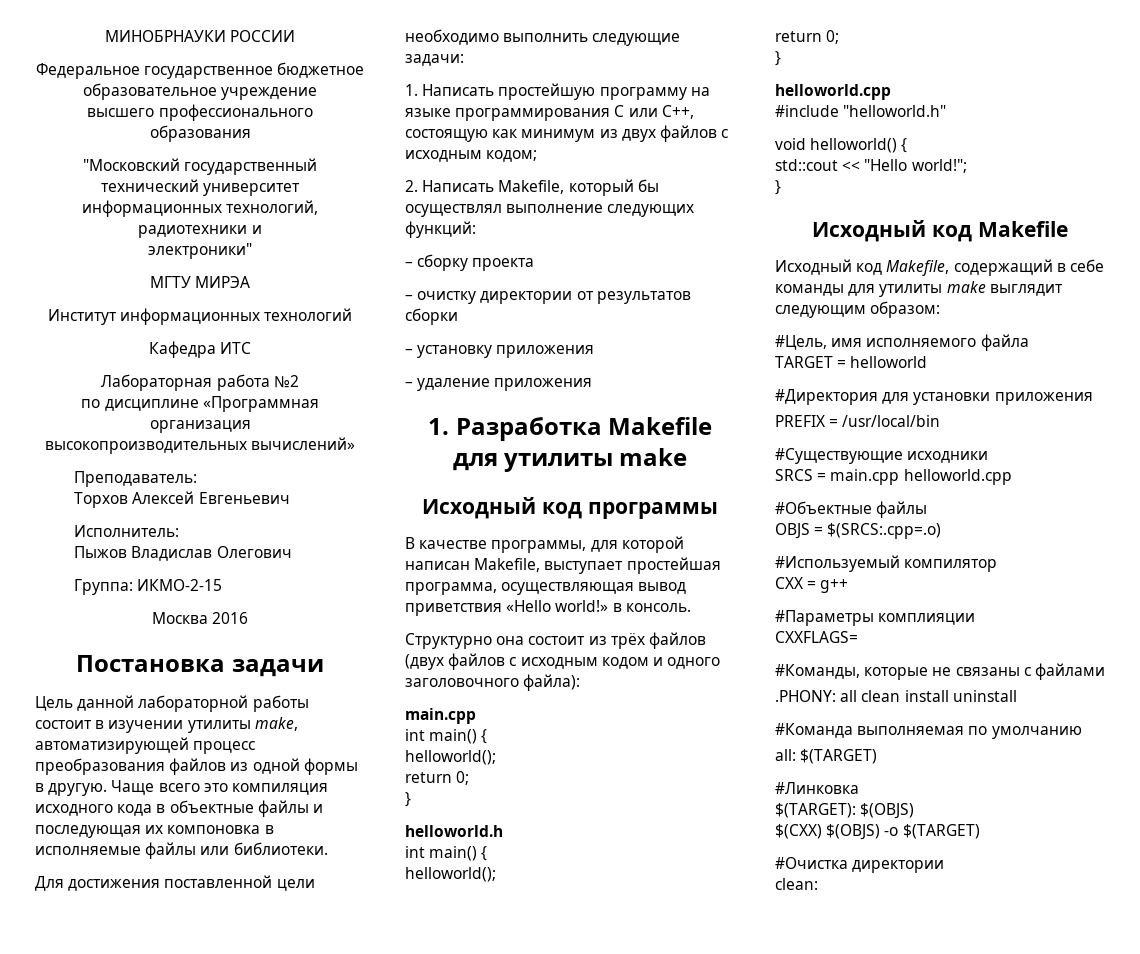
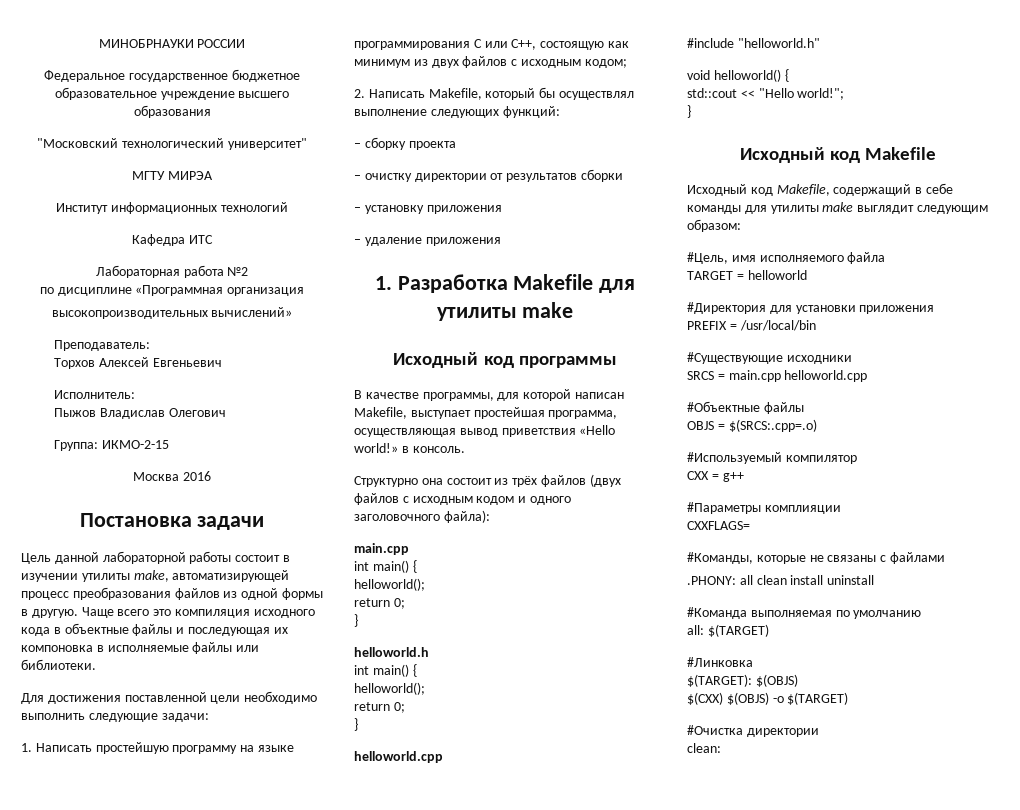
- Федеральное государственное бюджетное образовательное учреждение
- высшего профессионального образования
+ Федеральное государственное бюджетное образовательное учреждение высшего образования
- "Московский государственный технический университет информационных технологий, радиотехники и
- электроники"
+ "Московский технологический университет"

